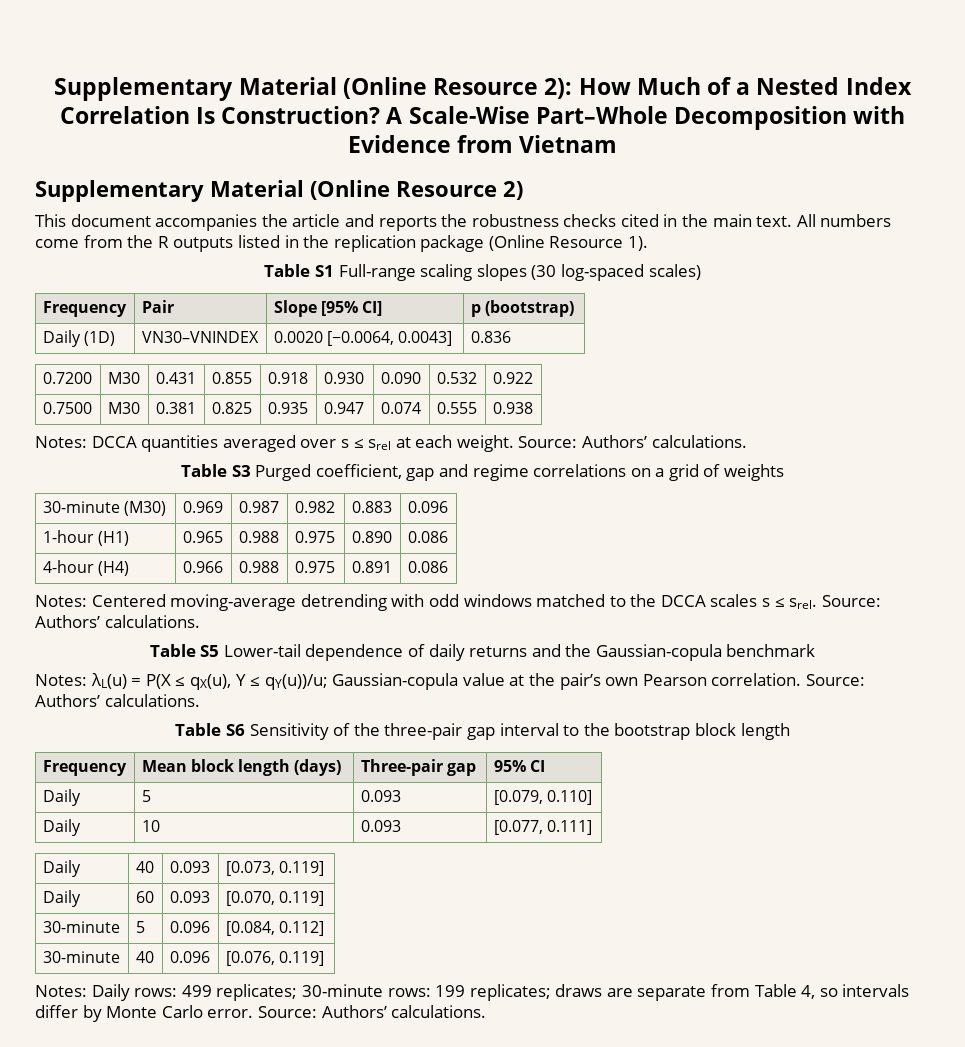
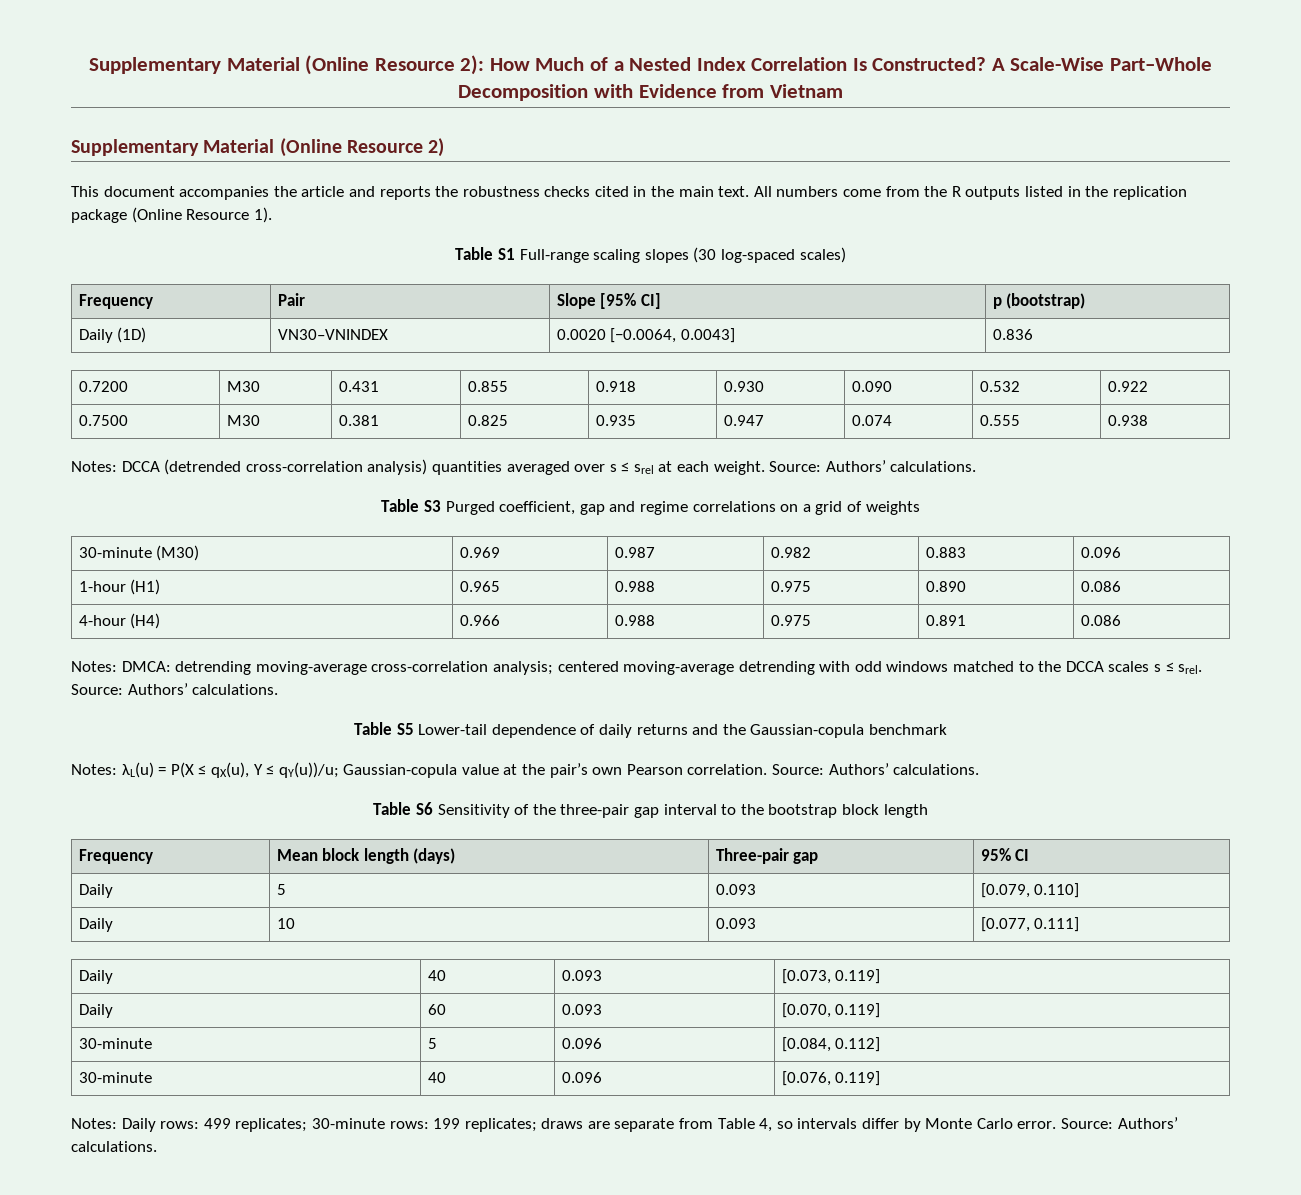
- Supplementary Material (Online Resource 2): How Much of a Nested Index Correlation Is Construction?
+ Supplementary Material (Online Resource 2): How Much of a Nested Index Correlation Is Constructed?
- Notes: DCCA quantities averaged over s ≤ srel at each weight.
+ Notes: DCCA (detrended cross-correlation analysis) quantities averaged over s ≤ srel at each weight.
- Notes: Centered moving-average detrending with odd windows matched to the DCCA scales s ≤ srel.
+ Notes: DMCA: detrending moving-average cross-correlation analysis; centered moving-average detrending with odd windows matched to the DCCA scales s ≤ srel.

